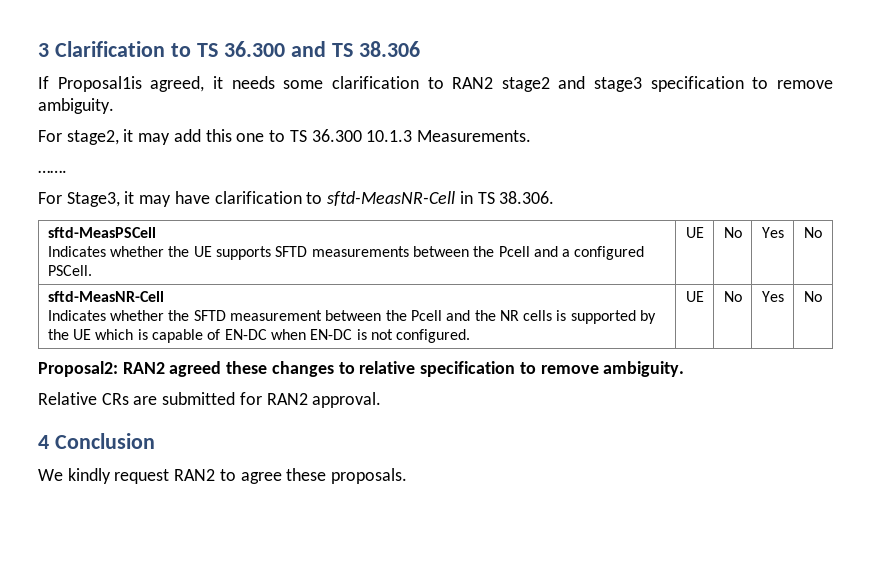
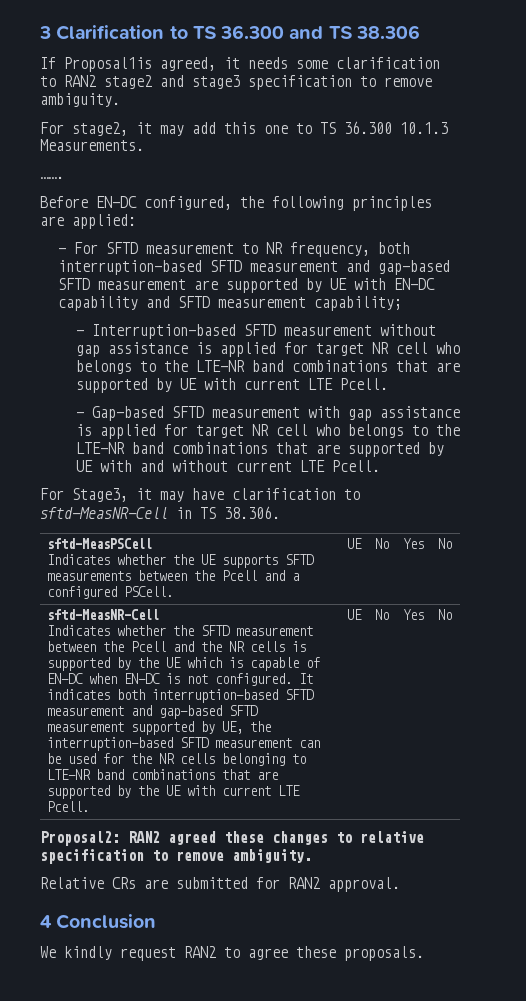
+ Before EN-DC configured, the following principles are applied:
+ - For SFTD measurement to NR frequency, both interruption-based SFTD measurement and gap-based SFTD measurement are supported by UE with EN-DC capability and SFTD measurement capability;
+ - Interruption-based SFTD measurement without gap assistance is applied for target NR cell who belongs to the LTE-NR band combinations that are supported by UE with current LTE Pcell.
+ - Gap-based SFTD measurement with gap assistance is applied for target NR cell who belongs to the LTE-NR band combinations that are supported by UE with and without current LTE Pcell.
+ It indicates both interruption-based SFTD measurement and gap-based SFTD measurement supported by UE, the interruption-based SFTD measurement can be used for the NR cells belonging to LTE-NR band combinations that are supported by the UE with current LTE Pcell.

